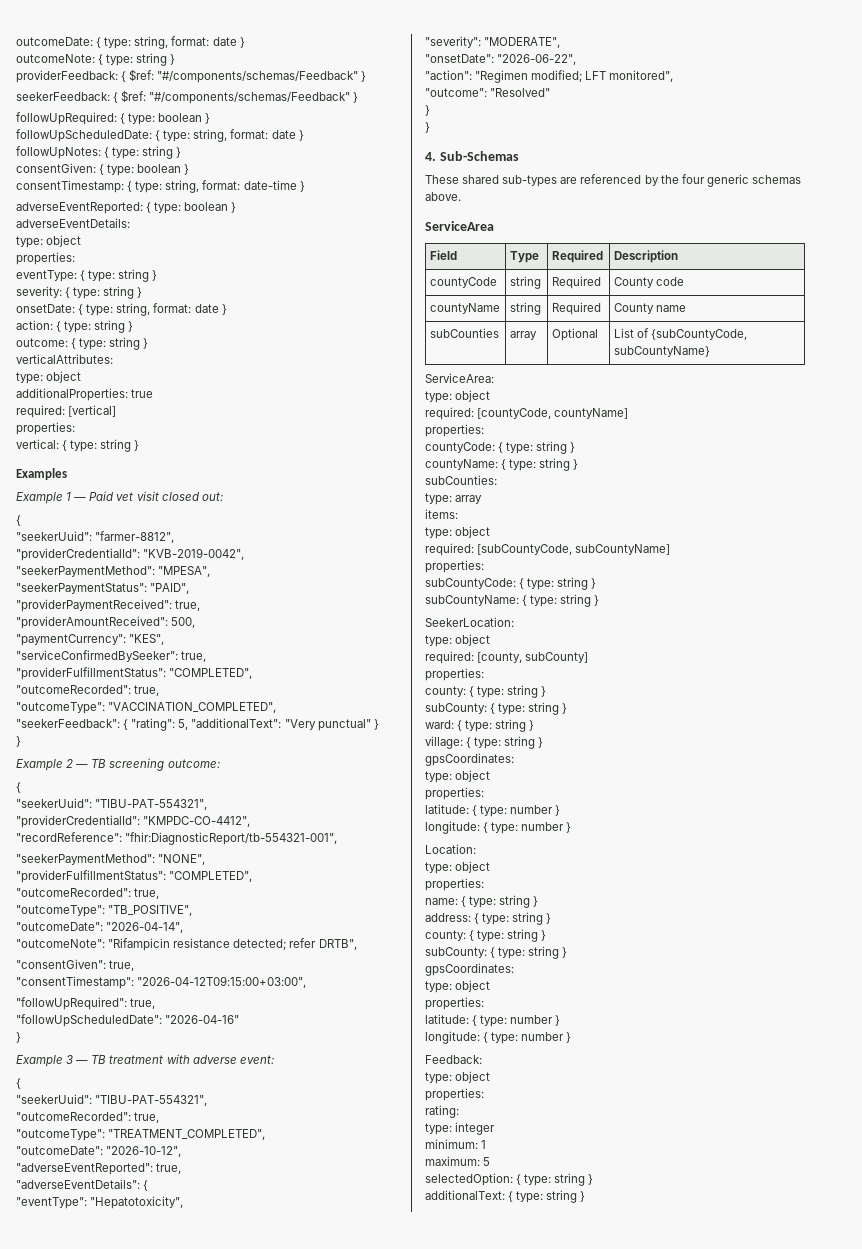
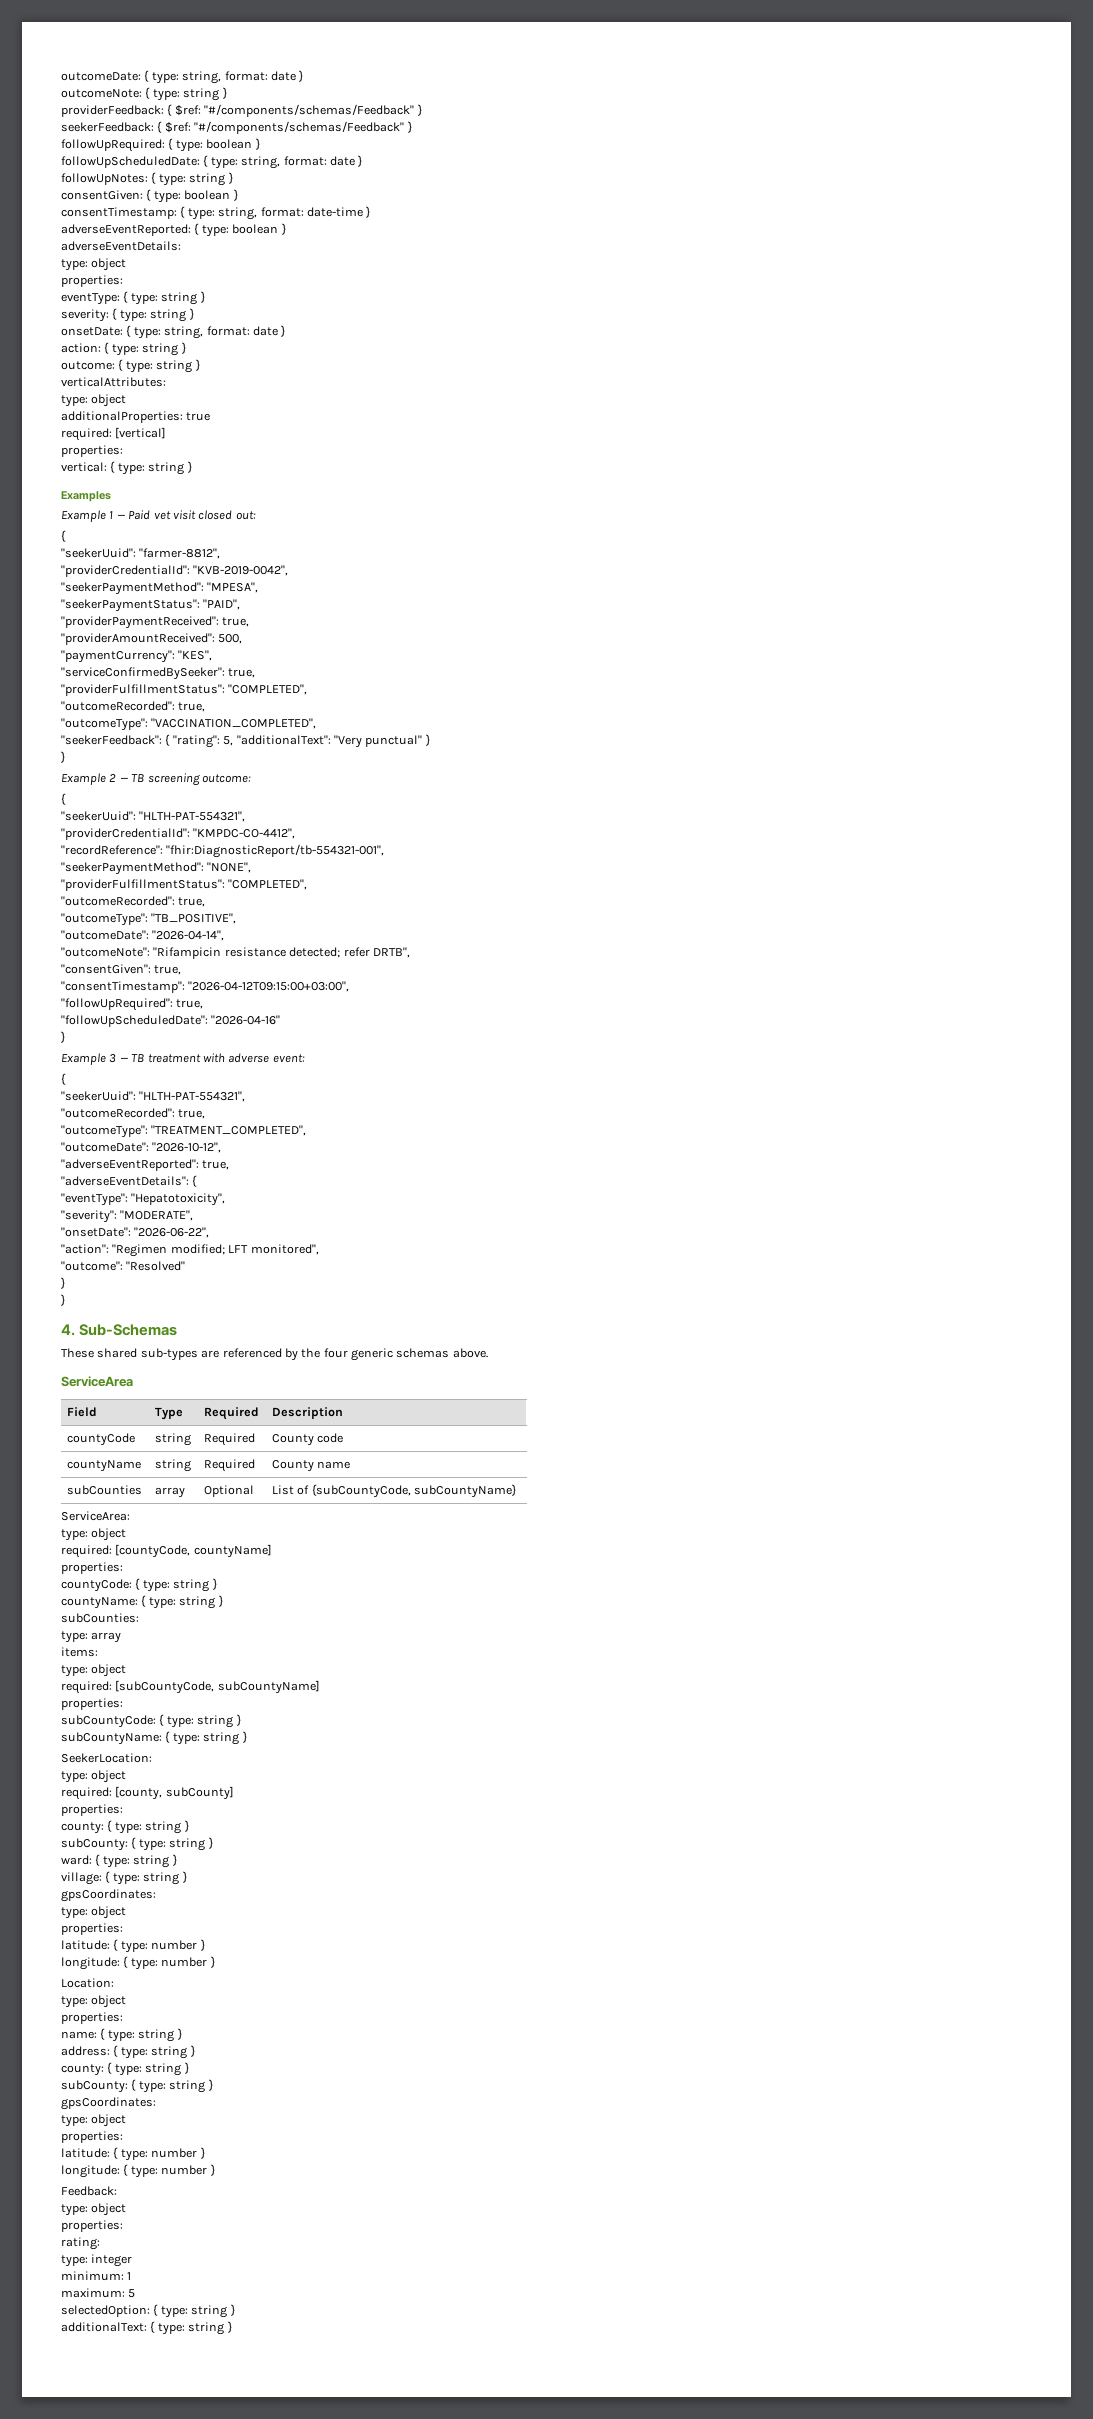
  Example 2 — TB screening outcome:
  {
- "seekerUuid": "TIBU-PAT-554321",
+ "seekerUuid": "HLTH-PAT-554321",
  Example 3 — TB treatment with adverse event:
  {
- "seekerUuid": "TIBU-PAT-554321",
+ "seekerUuid": "HLTH-PAT-554321",

